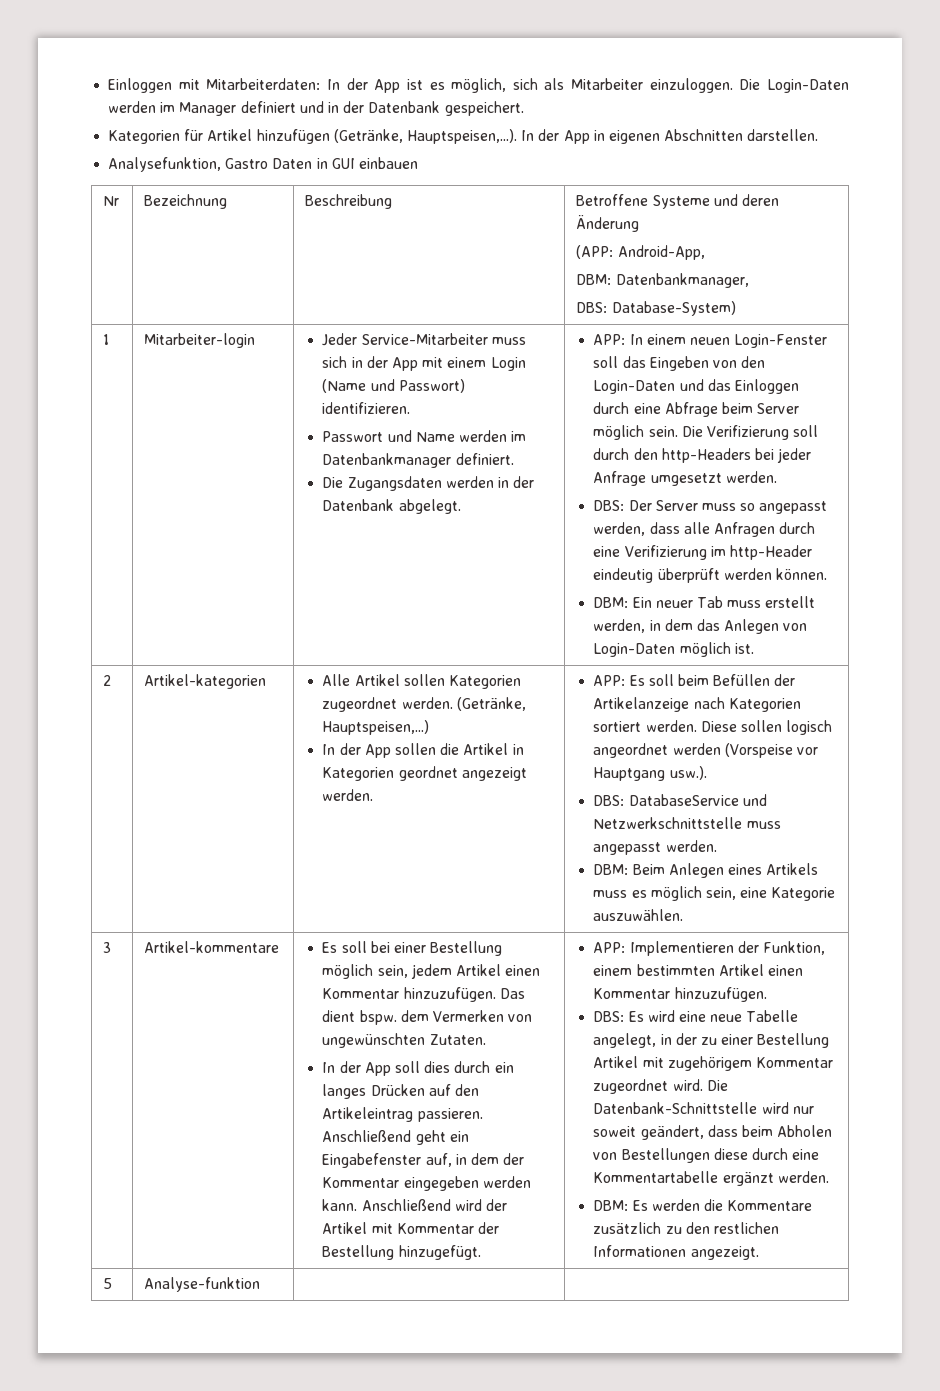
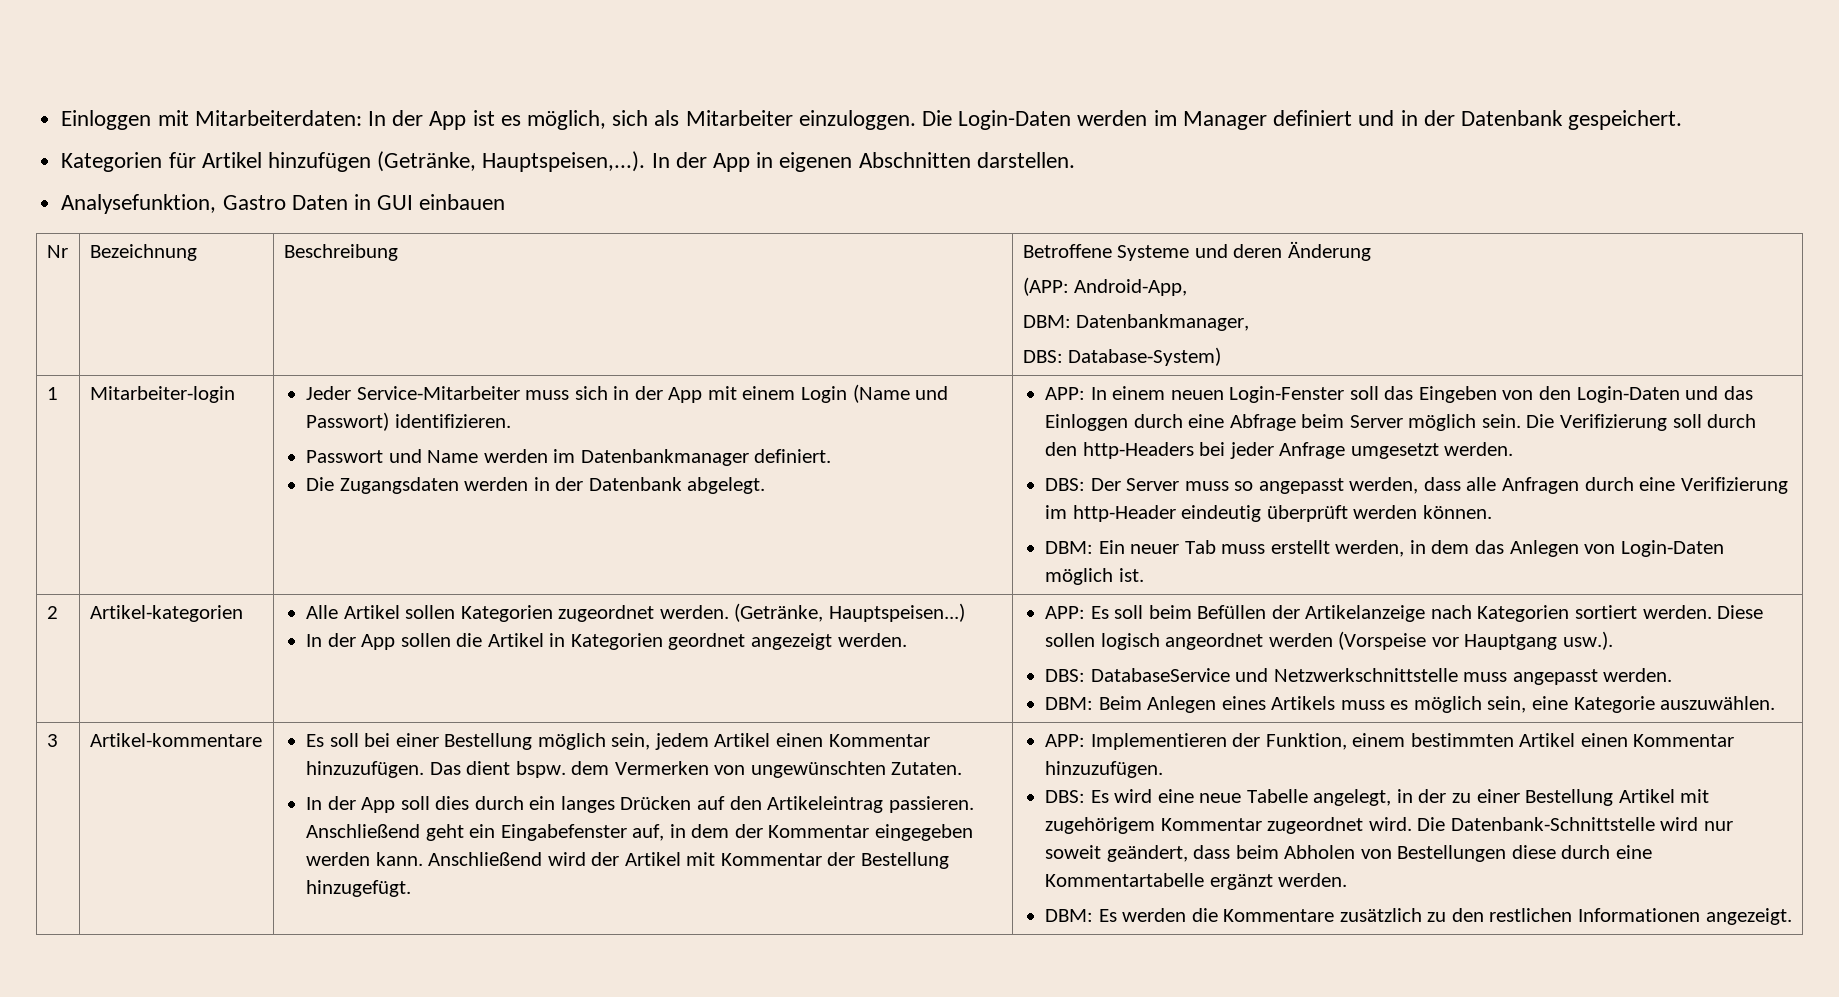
- (Getränke, Hauptspeisen,...)
+ (Getränke, Hauptspeisen...)
- 5 | Analyse-funktion | |

